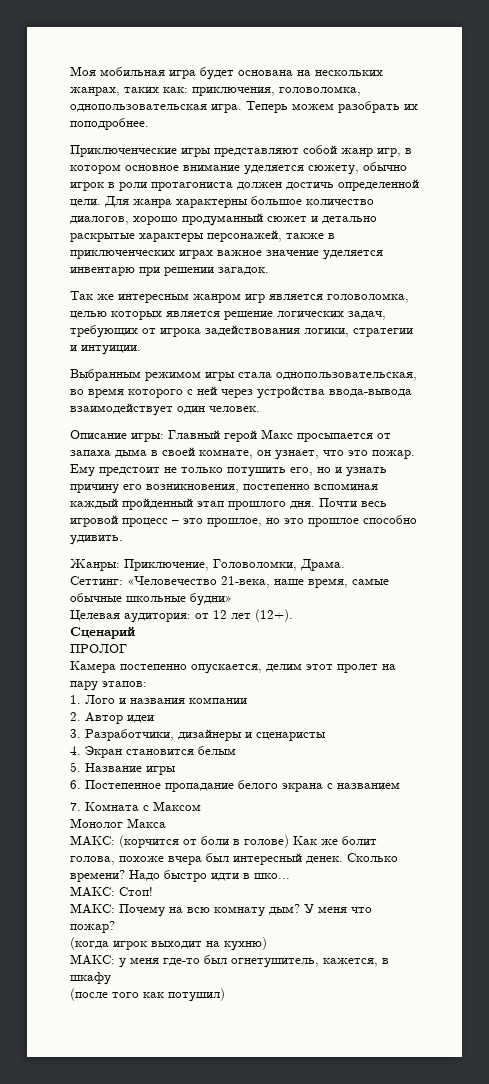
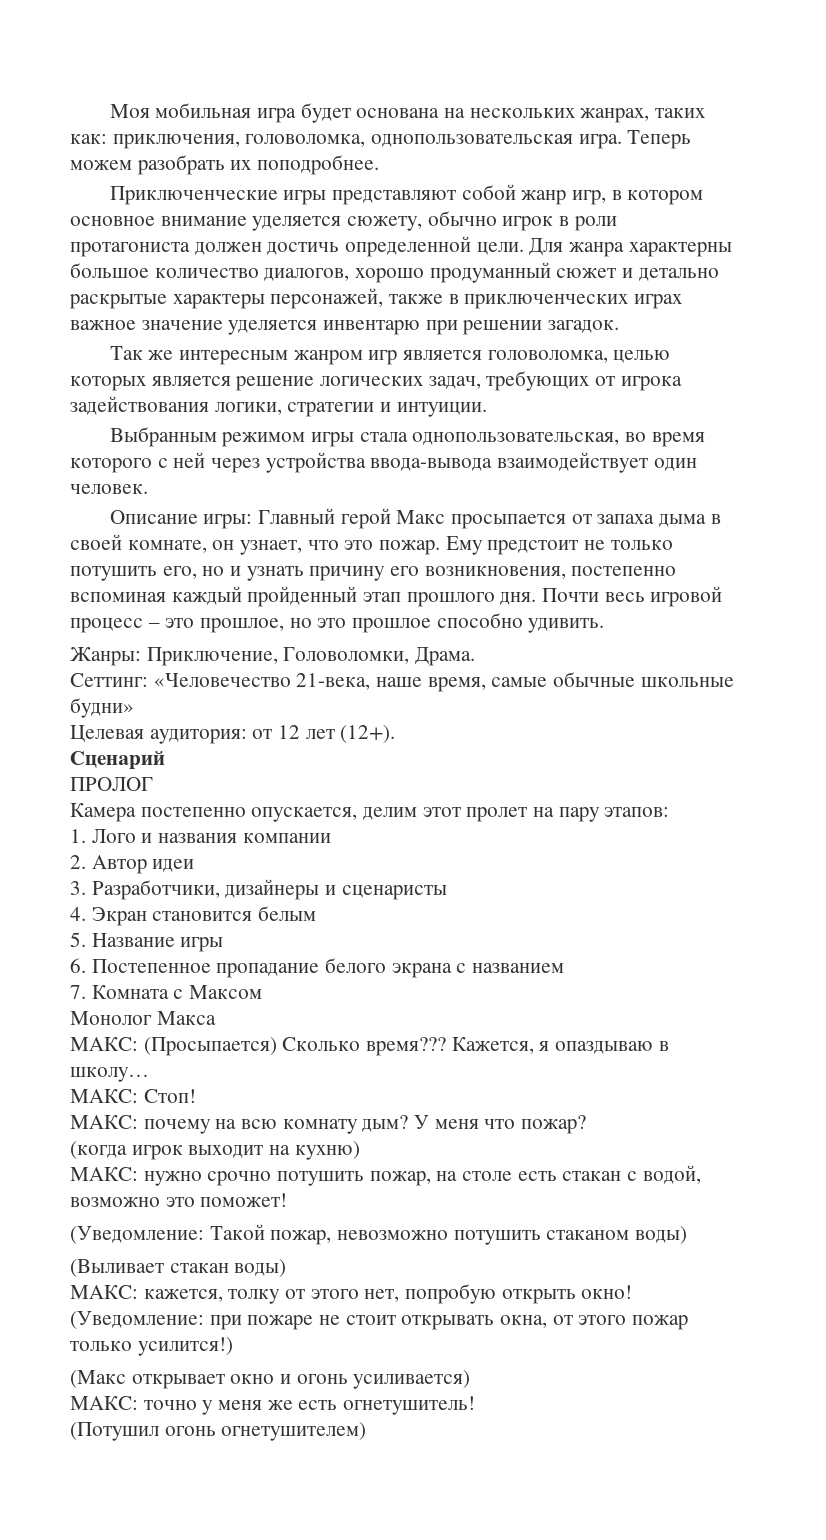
- МАКС: (корчится от боли в голове) Как же болит голова, похоже вчера был интересный денек. Сколько времени? Надо быстро идти в шко...
+ МАКС: (Просыпается) Сколько время??? Кажется, я опаздываю в школу…
- МАКС: Почему на всю комнату дым?
+ МАКС: почему на всю комнату дым?
- МАКС: у меня где-то был огнетушитель, кажется, в шкафу
- (после того как потушил)
+ МАКС: нужно срочно потушить пожар, на столе есть стакан с водой, возможно это поможет!
+ (Уведомление: Такой пожар, невозможно потушить стаканом воды)
+ (Выливает стакан воды)
+ МАКС: кажется, толку от этого нет, попробую открыть окно! (Уведомление: при пожаре не стоит открывать окна, от этого пожар только усилится!)
+ (Макс открывает окно и огонь усиливается)
+ МАКС: точно у меня же есть огнетушитель!
+ (Потушил огонь огнетушителем)

